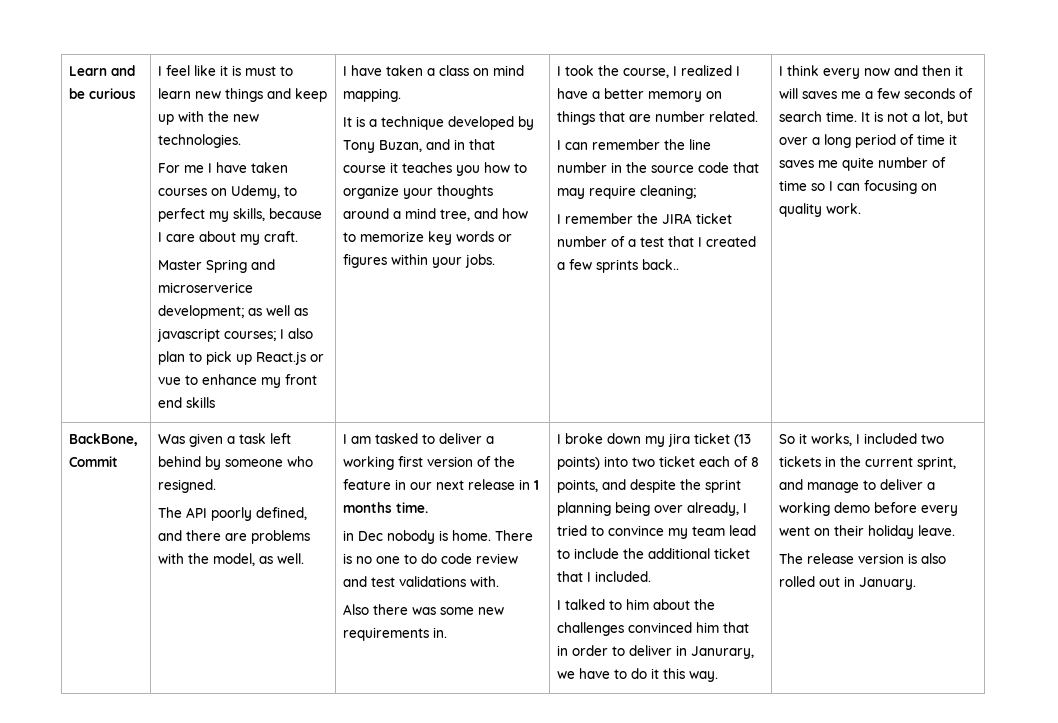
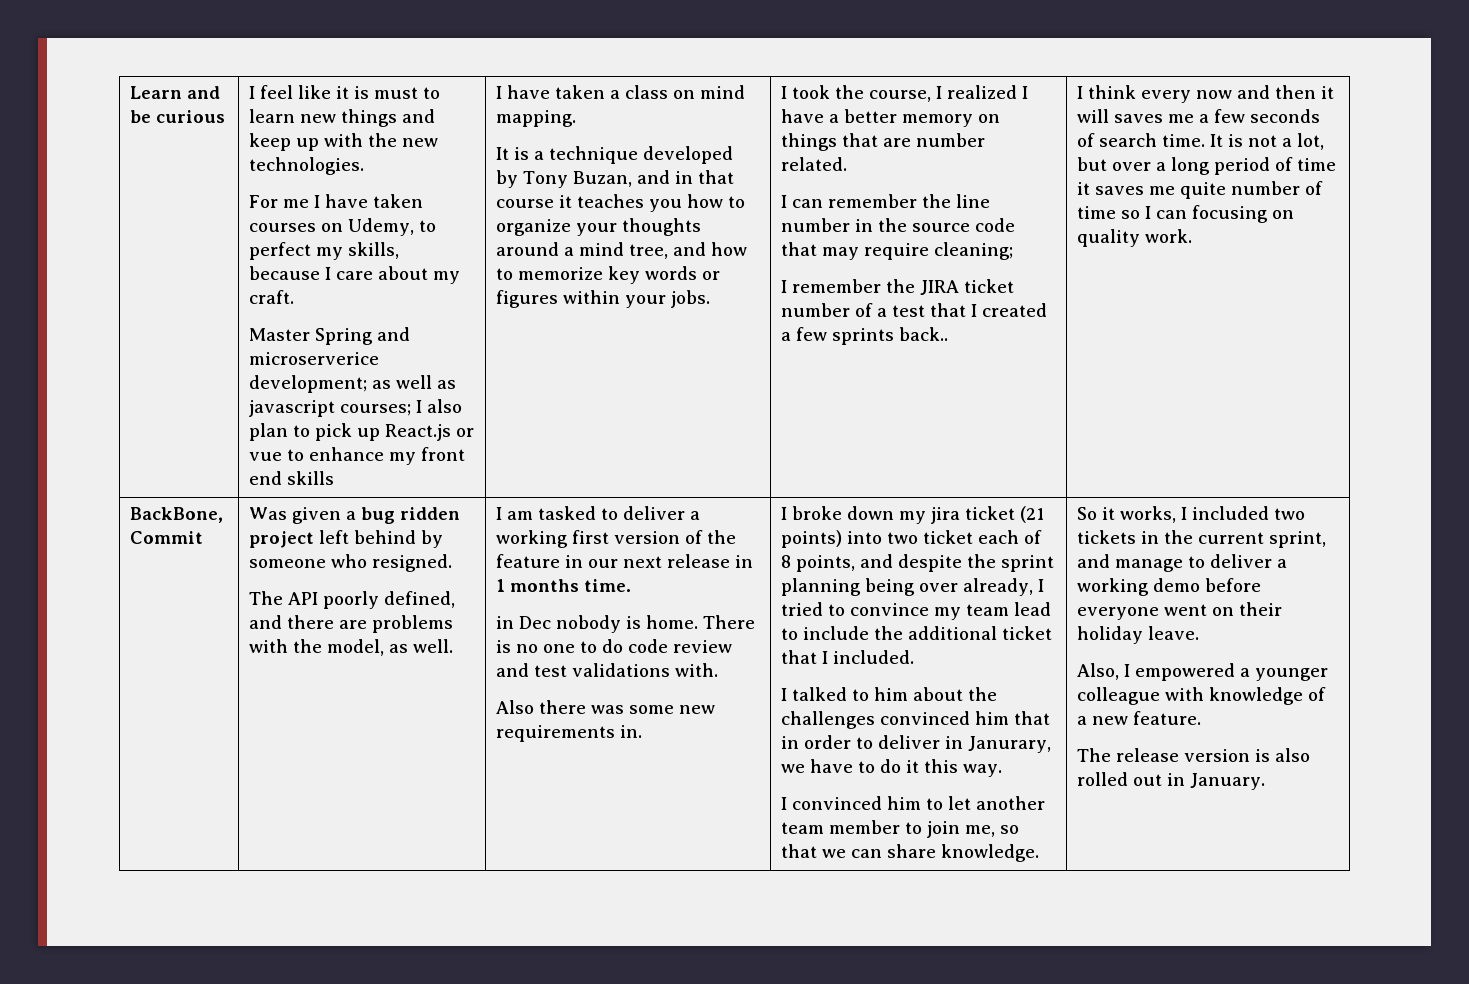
- Was given a task left behind by someone who resigned.
+ Was given a bug ridden project left behind by someone who resigned.
- I broke down my jira ticket (13 points) into two ticket each of 8 points, and despite the sprint planning being over already, I tried to convince my team lead to include the additional ticket that I included.
+ I broke down my jira ticket (21 points) into two ticket each of 8 points, and despite the sprint planning being over already, I tried to convince my team lead to include the additional ticket that I included.
+ I convinced him to let another team member to join me, so that we can share knowledge.
- So it works, I included two tickets in the current sprint, and manage to deliver a working demo before every went on their holiday leave.
+ So it works, I included two tickets in the current sprint, and manage to deliver a working demo before everyone went on their holiday leave.
+ Also, I empowered a younger colleague with knowledge of a new feature.

